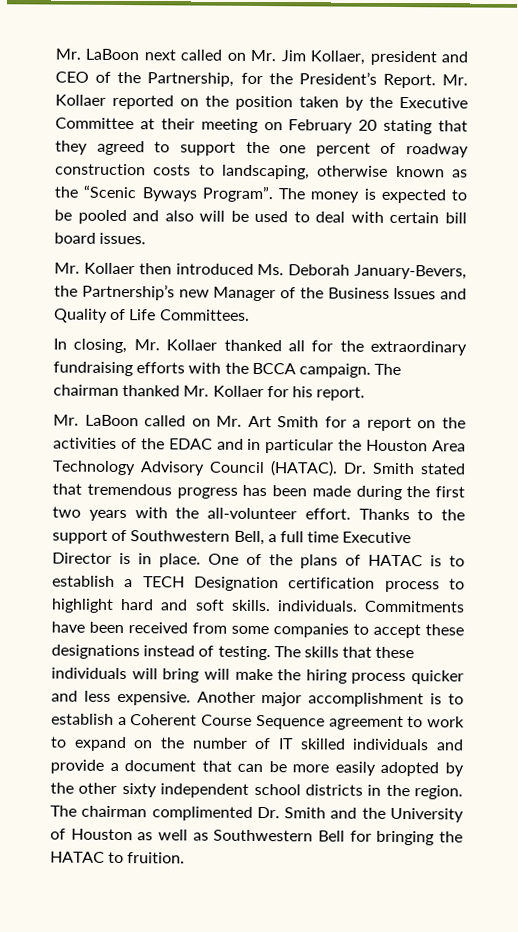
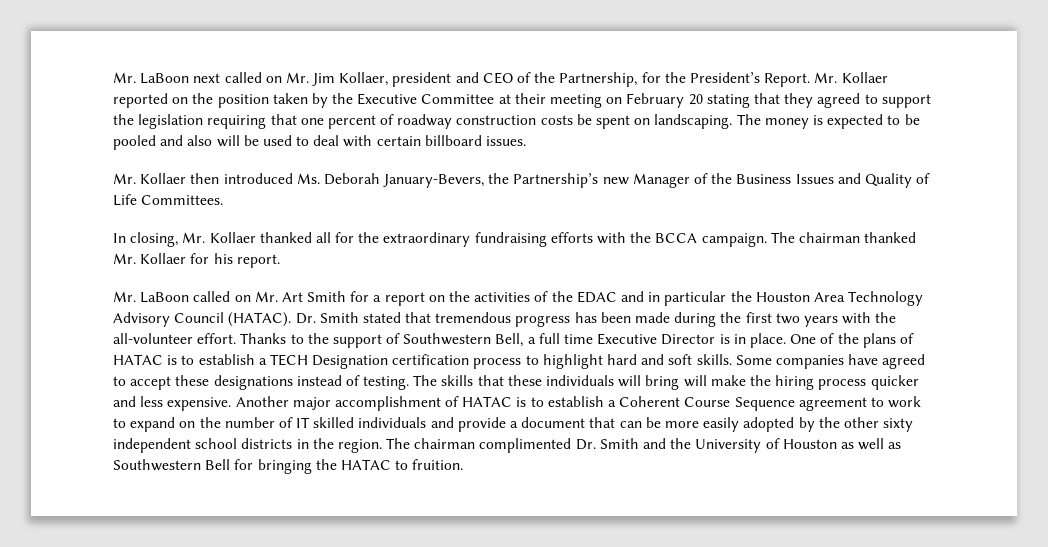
- Mr. Kollaer reported on the position taken by the Executive Committee at their meeting on February 20 stating that they agreed to support the one percent of roadway construction costs to landscaping, otherwise known as the “Scenic Byways Program”.
+ Mr. Kollaer reported on the position taken by the Executive Committee at their meeting on February 20 stating that they agreed to support the legislation requiring that one percent of roadway construction costs be spent on landscaping.
- The money is expected to be pooled and also will be used to deal with certain bill board issues.
+ The money is expected to be pooled and also will be used to deal with certain billboard issues.
- One of the plans of HATAC is to establish a TECH Designation certification process to highlight hard and soft skills. individuals. Commitments have been received from some companies to accept these designations instead of testing.
+ One of the plans of HATAC is to establish a TECH Designation certification process to highlight hard and soft skills. Some companies have agreed to accept these designations instead of testing.
- Another major accomplishment is to establish a Coherent Course Sequence agreement to work to expand on the number of IT skilled individuals and provide a document that can be more easily adopted by the other sixty independent school districts in the region.
+ Another major accomplishment of HATAC is to establish a Coherent Course Sequence agreement to work to expand on the number of IT skilled individuals and provide a document that can be more easily adopted by the other sixty independent school districts in the region.

